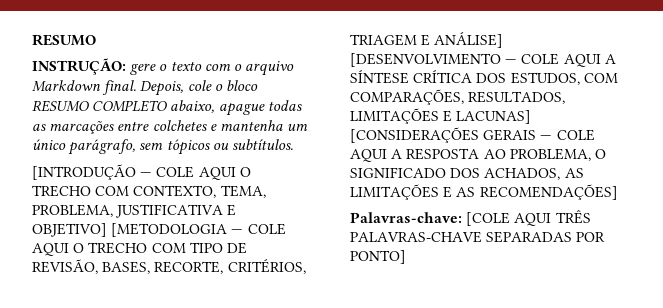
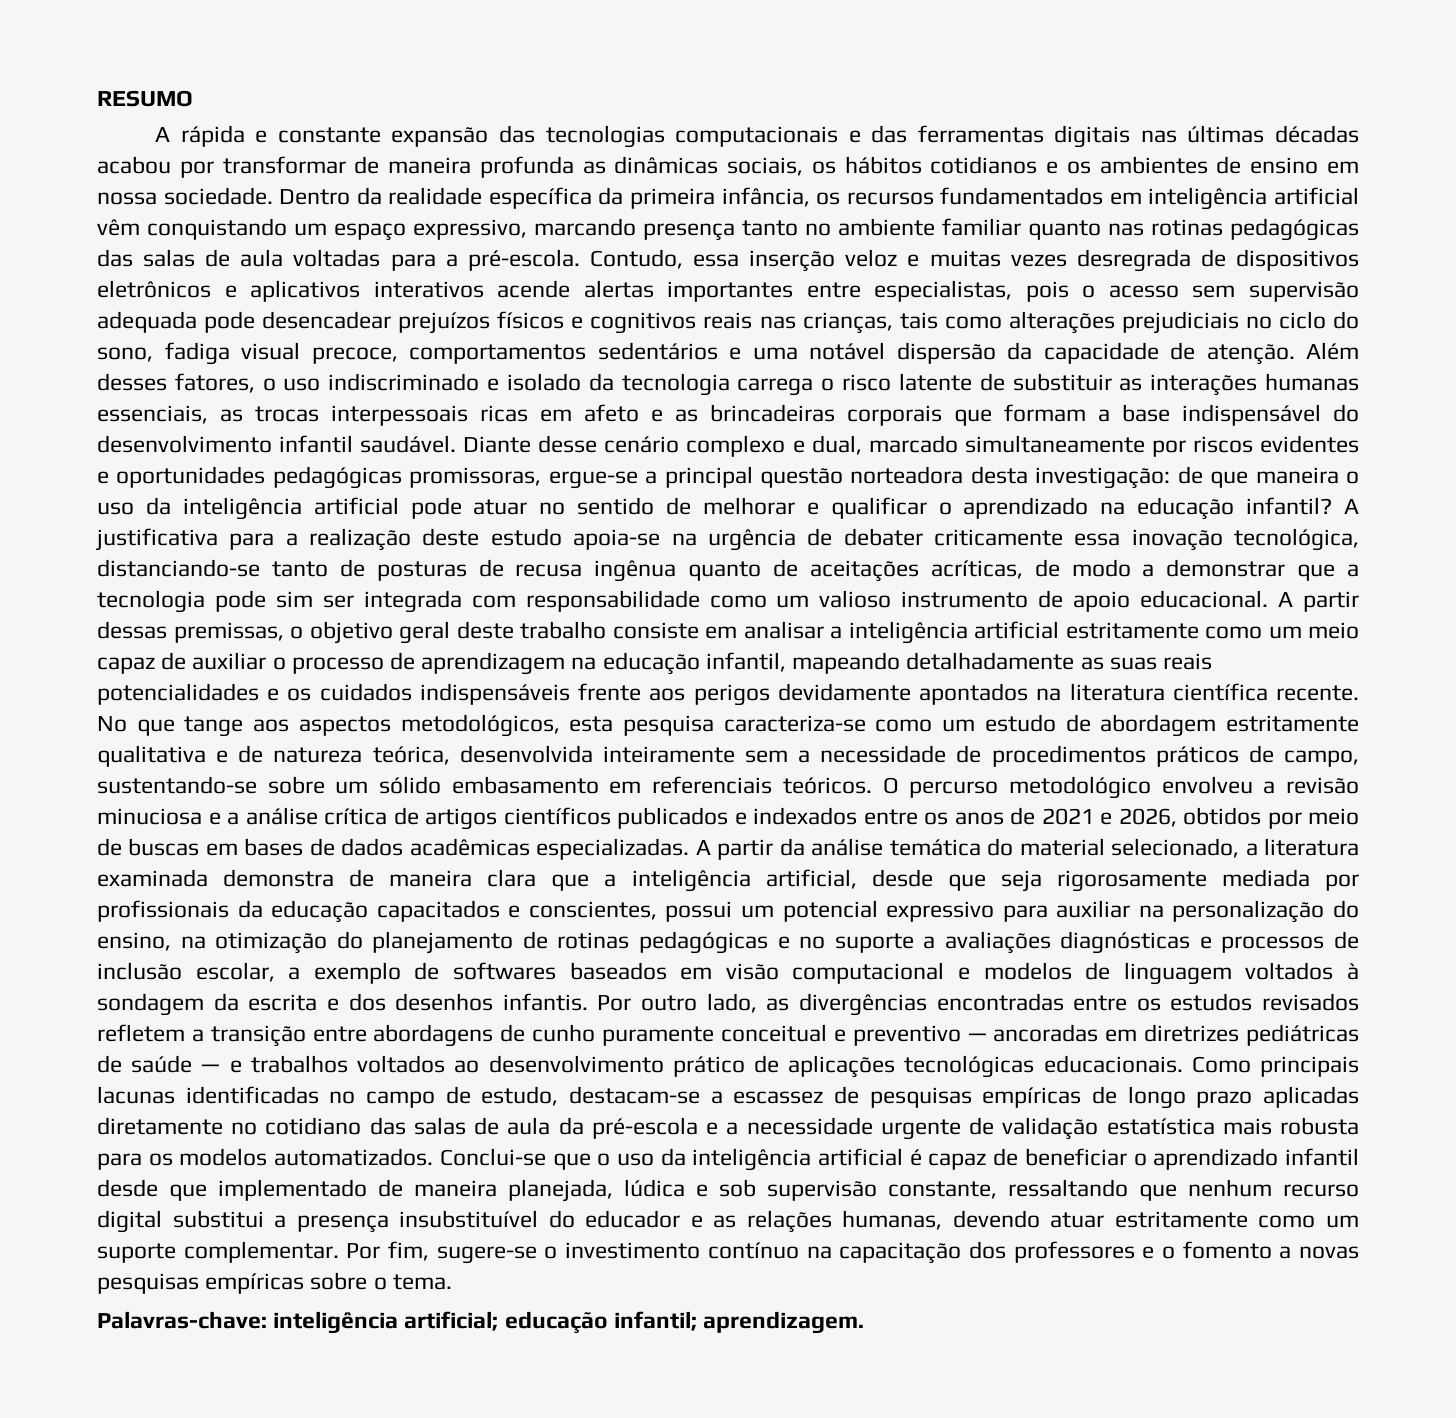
- INSTRUÇÃO: gere o texto com o arquivo Markdown final. Depois, cole o bloco RESUMO COMPLETO abaixo, apague todas as marcações entre colchetes e mantenha um único parágrafo, sem tópicos ou subtítulos.
- [INTRODUÇÃO — COLE AQUI O TRECHO COM CONTEXTO, TEMA, PROBLEMA, JUSTIFICATIVA E OBJETIVO] [METODOLOGIA — COLE AQUI O TRECHO COM TIPO DE REVISÃO, BASES, RECORTE, CRITÉRIOS, TRIAGEM E ANÁLISE] [DESENVOLVIMENTO — COLE AQUI A SÍNTESE CRÍTICA DOS ESTUDOS, COM COMPARAÇÕES, RESULTADOS, LIMITAÇÕES E LACUNAS] [CONSIDERAÇÕES GERAIS — COLE AQUI A RESPOSTA AO PROBLEMA, O SIGNIFICADO DOS ACHADOS, AS LIMITAÇÕES E AS RECOMENDAÇÕES]
- Palavras-chave: [COLE AQUI TRÊS PALAVRAS-CHAVE SEPARADAS POR PONTO]
+ A rápida e constante expansão das tecnologias computacionais e das ferramentas digitais nas últimas décadas acabou por transformar de maneira profunda as dinâmicas sociais, os hábitos cotidianos e os ambientes de ensino em nossa sociedade. Dentro da realidade específica da primeira infância, os recursos fundamentados em inteligência artificial vêm conquistando um espaço expressivo, marcando presença tanto no ambiente familiar quanto nas rotinas pedagógicas das salas de aula voltadas para a pré-escola. Contudo, essa inserção veloz e muitas vezes desregrada de dispositivos eletrônicos e aplicativos interativos acende alertas importantes entre especialistas, pois o acesso sem supervisão adequada pode desencadear prejuízos físicos e cognitivos reais nas crianças, tais como alterações prejudiciais no ciclo do sono, fadiga visual precoce, comportamentos sedentários e uma notável dispersão da capacidade de atenção. Além desses fatores, o uso indiscriminado e isolado da tecnologia carrega o risco latente de substituir as interações humanas essenciais, as trocas interpessoais ricas em afeto e as brincadeiras corporais que formam a base indispensável do desenvolvimento infantil saudável. Diante desse cenário complexo e dual, marcado simultaneamente por riscos evidentes e oportunidades pedagógicas promissoras, ergue-se a principal questão norteadora desta investigação: de que maneira o uso da inteligência artificial pode atuar no sentido de melhorar e qualificar o aprendizado na educação infantil? A justificativa para a realização deste estudo apoia-se na urgência de debater criticamente essa inovação tecnológica, distanciando-se tanto de posturas de recusa ingênua quanto de aceitações acríticas, de modo a demonstrar que a tecnologia pode sim ser integrada com responsabilidade como um valioso instrumento de apoio educacional. A partir dessas premissas, o objetivo geral deste trabalho consiste em analisar a inteligência artificial estritamente como um meio capaz de auxiliar o processo de aprendizagem na educação infantil, mapeando detalhadamente as suas reais potencialidades e os cuidados indispensáveis frente aos perigos devidamente apontados na literatura científica recente. No que tange aos aspectos metodológicos, esta pesquisa caracteriza-se como um estudo de abordagem estritamente qualitativa e de natureza teórica, desenvolvida inteiramente sem a necessidade de procedimentos práticos de campo, sustentando-se sobre um sólido embasamento em referenciais teóricos. O percurso metodológico envolveu a revisão minuciosa e a análise crítica de artigos científicos publicados e indexados entre os anos de 2021 e 2026, obtidos por meio de buscas em bases de dados acadêmicas especializadas. A partir da análise temática do material selecionado, a literatura examinada demonstra de maneira clara que a inteligência artificial, desde que seja rigorosamente mediada por profissionais da educação capacitados e conscientes, possui um potencial expressivo para auxiliar na personalização do ensino, na otimização do planejamento de rotinas pedagógicas e no suporte a avaliações diagnósticas e processos de inclusão escolar, a exemplo de softwares baseados em visão computacional e modelos de linguagem voltados à sondagem da escrita e dos desenhos infantis. Por outro lado, as divergências encontradas entre os estudos revisados refletem a transição entre abordagens de cunho puramente conceitual e preventivo — ancoradas em diretrizes pediátricas de saúde — e trabalhos voltados ao desenvolvimento prático de aplicações tecnológicas educacionais. Como principais lacunas identificadas no campo de estudo, destacam-se a escassez de pesquisas empíricas de longo prazo aplicadas diretamente no cotidiano das salas de aula da pré-escola e a necessidade urgente de validação estatística mais robusta para os modelos automatizados. Conclui-se que o uso da inteligência artificial é capaz de beneficiar o aprendizado infantil desde que implementado de maneira planejada, lúdica e sob supervisão constante, ressaltando que nenhum recurso digital substitui a presença insubstituível do educador e as relações humanas, devendo atuar estritamente como um suporte complementar. Por fim, sugere-se o investimento contínuo na capacitação dos professores e o fomento a novas pesquisas empíricas sobre o tema.
+ Palavras-chave: inteligência artificial; educação infantil; aprendizagem.

